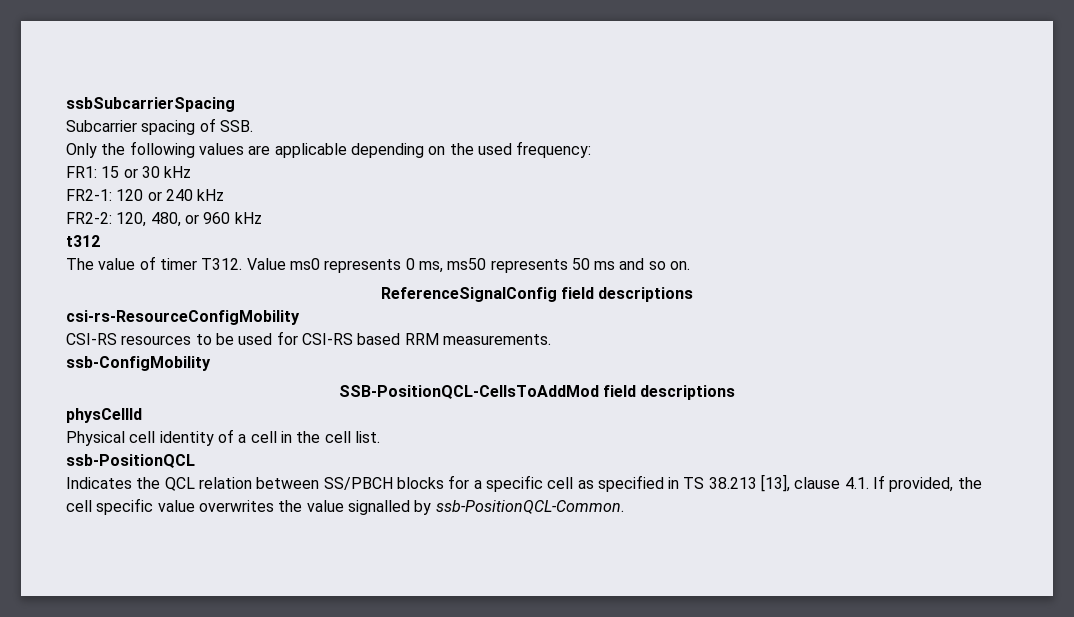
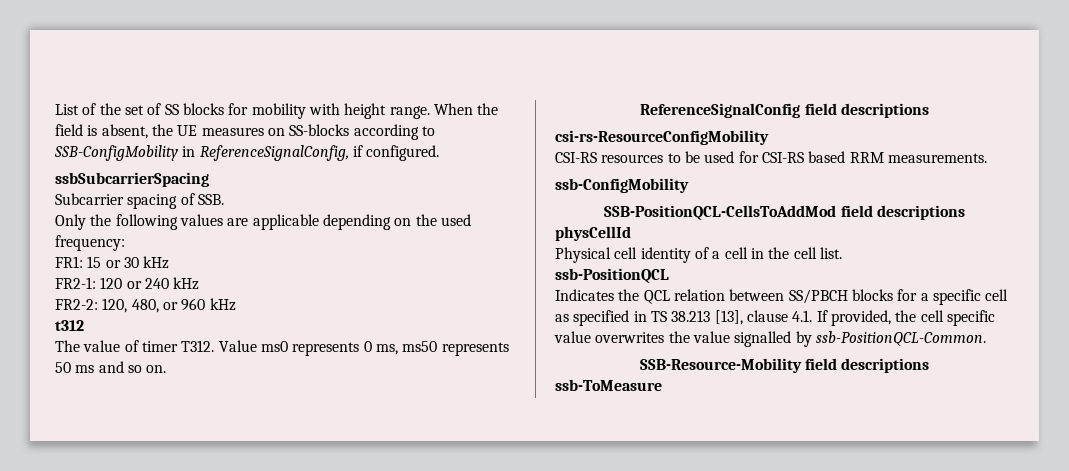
+ List of the set of SS blocks for mobility with height range. When the field is absent, the UE measures on SS-blocks according to SSB-ConfigMobility in ReferenceSignalConfig, if configured.
+ SSB-Resource-Mobility field descriptions
+ ssb-ToMeasure

